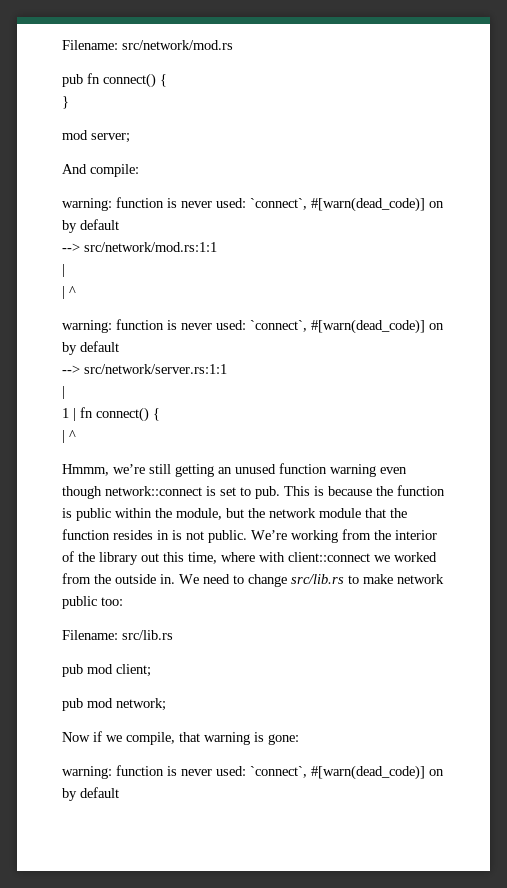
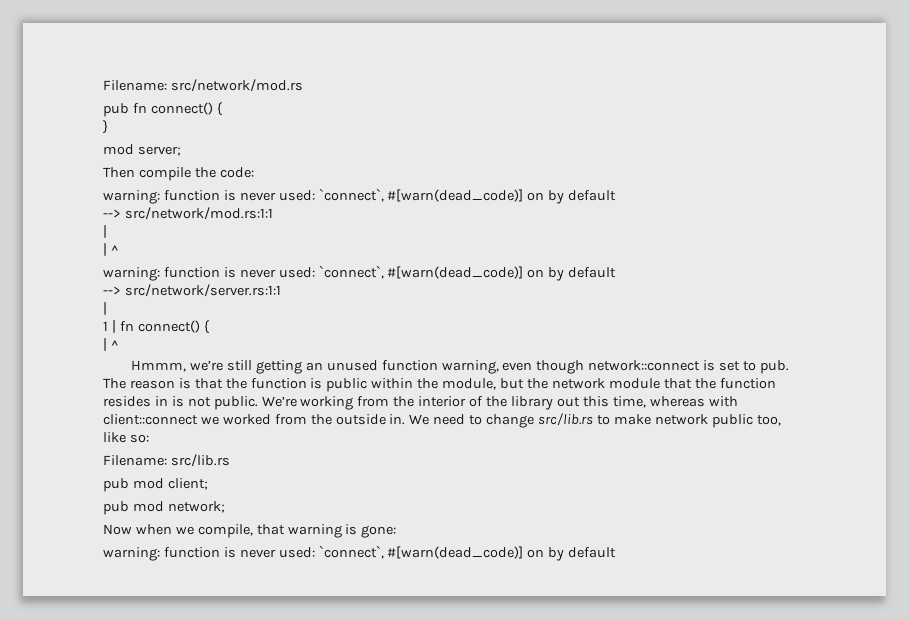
- And compile:
+ Then compile the code:
- Hmmm, we’re still getting an unused function warning even though network::connect is set to pub.
+ Hmmm, we’re still getting an unused function warning, even though network::connect is set to pub.
- This is because the function is public within the module, but the network module that the function resides in is not public.
+ The reason is that the function is public within the module, but the network module that the function resides in is not public.
- We’re working from the interior of the library out this time, where with client::connect we worked from the outside in.
+ We’re working from the interior of the library out this time, whereas with client::connect we worked from the outside in.
- We need to change src/lib.rs to make network public too:
+ We need to change src/lib.rs to make network public too, like so:
- Now if we compile, that warning is gone:
+ Now when we compile, that warning is gone:

